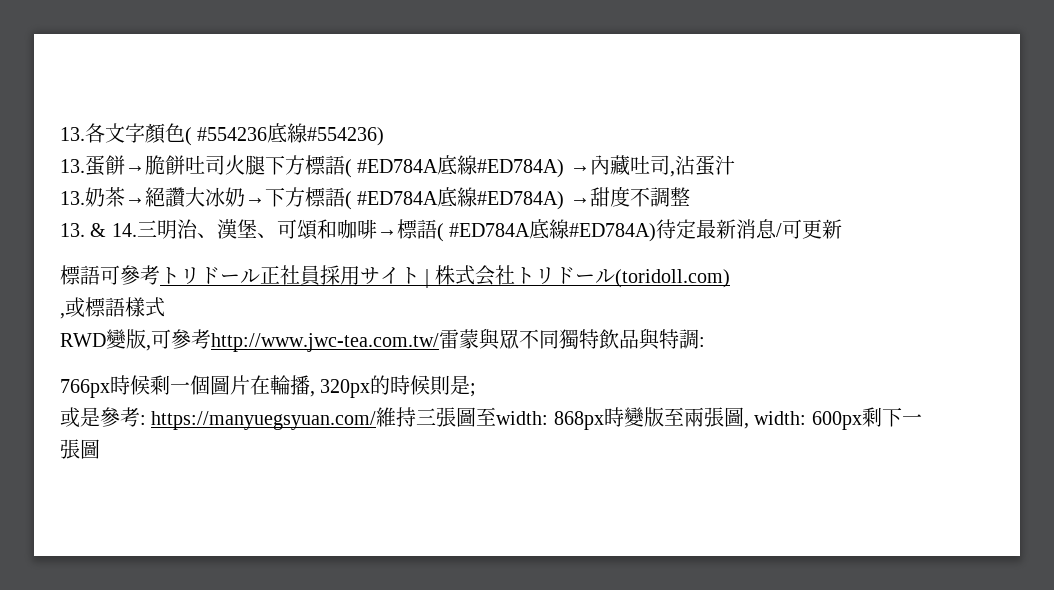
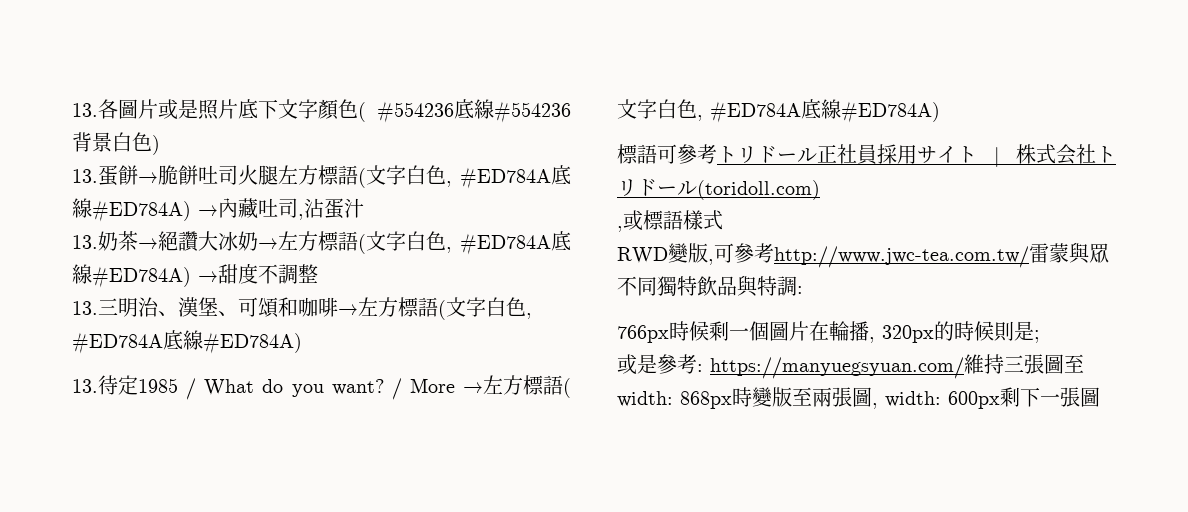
- 13.各文字顏色( #554236底線#554236)
+ 13.各圖片或是照片底下文字顏色( #554236底線#554236背景白色)
- 13.蛋餅→脆餅吐司火腿下方標語( #ED784A底線#ED784A) →內藏吐司,沾蛋汁
+ 13.蛋餅→脆餅吐司火腿左方標語(文字白色, #ED784A底線#ED784A) →內藏吐司,沾蛋汁
- 13.奶茶→絕讚大冰奶→下方標語( #ED784A底線#ED784A) →甜度不調整
+ 13.奶茶→絕讚大冰奶→左方標語(文字白色, #ED784A底線#ED784A) →甜度不調整
- 13. & 14.三明治、漢堡、可頌和咖啡→標語( #ED784A底線#ED784A)待定最新消息/可更新
+ 13.三明治、漢堡、可頌和咖啡→左方標語(文字白色, #ED784A底線#ED784A)
+ 13.待定1985 / What do you want? / More →左方標語(文字白色, #ED784A底線#ED784A)

